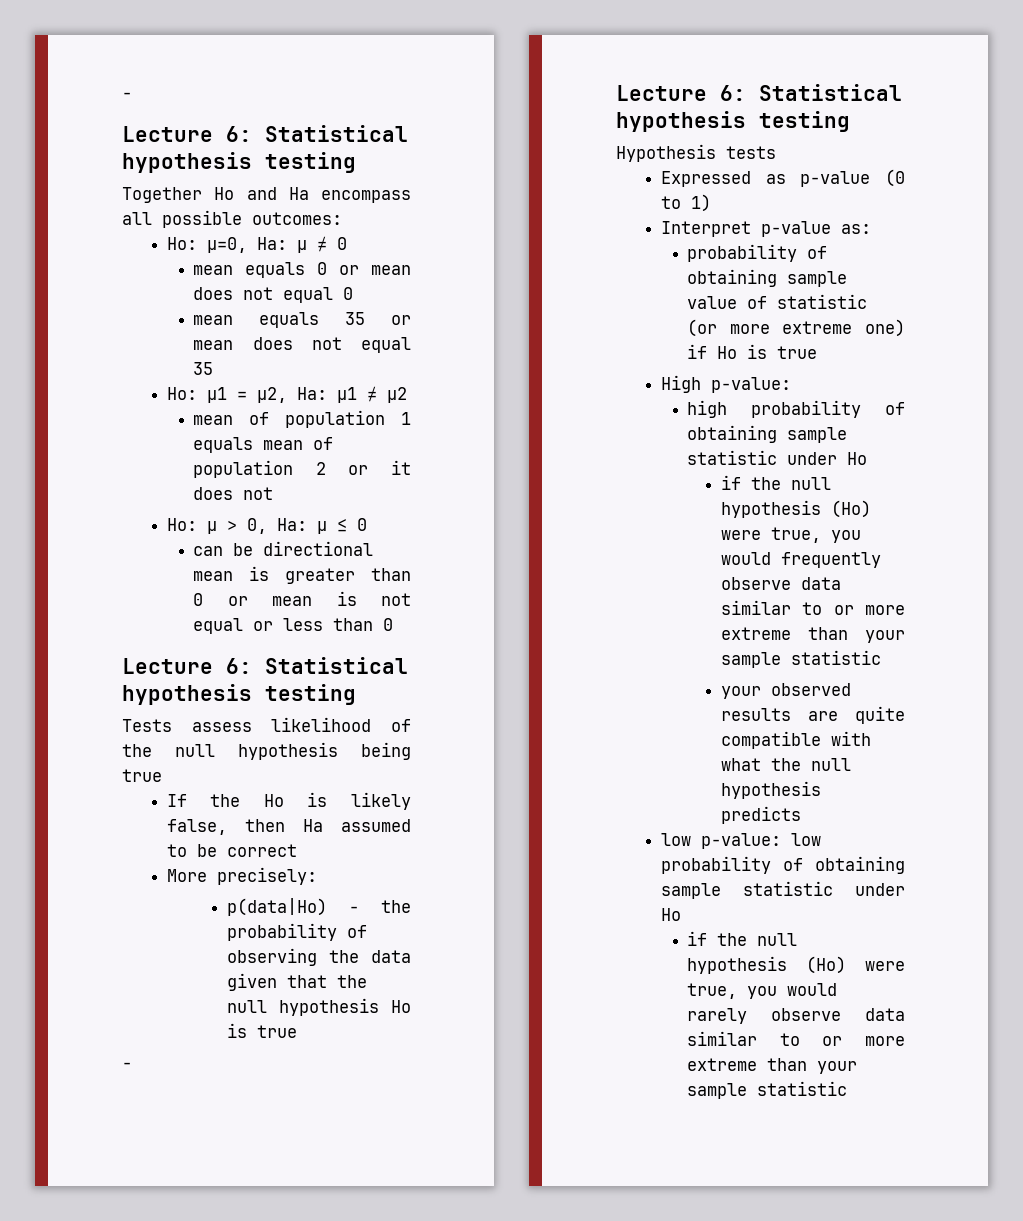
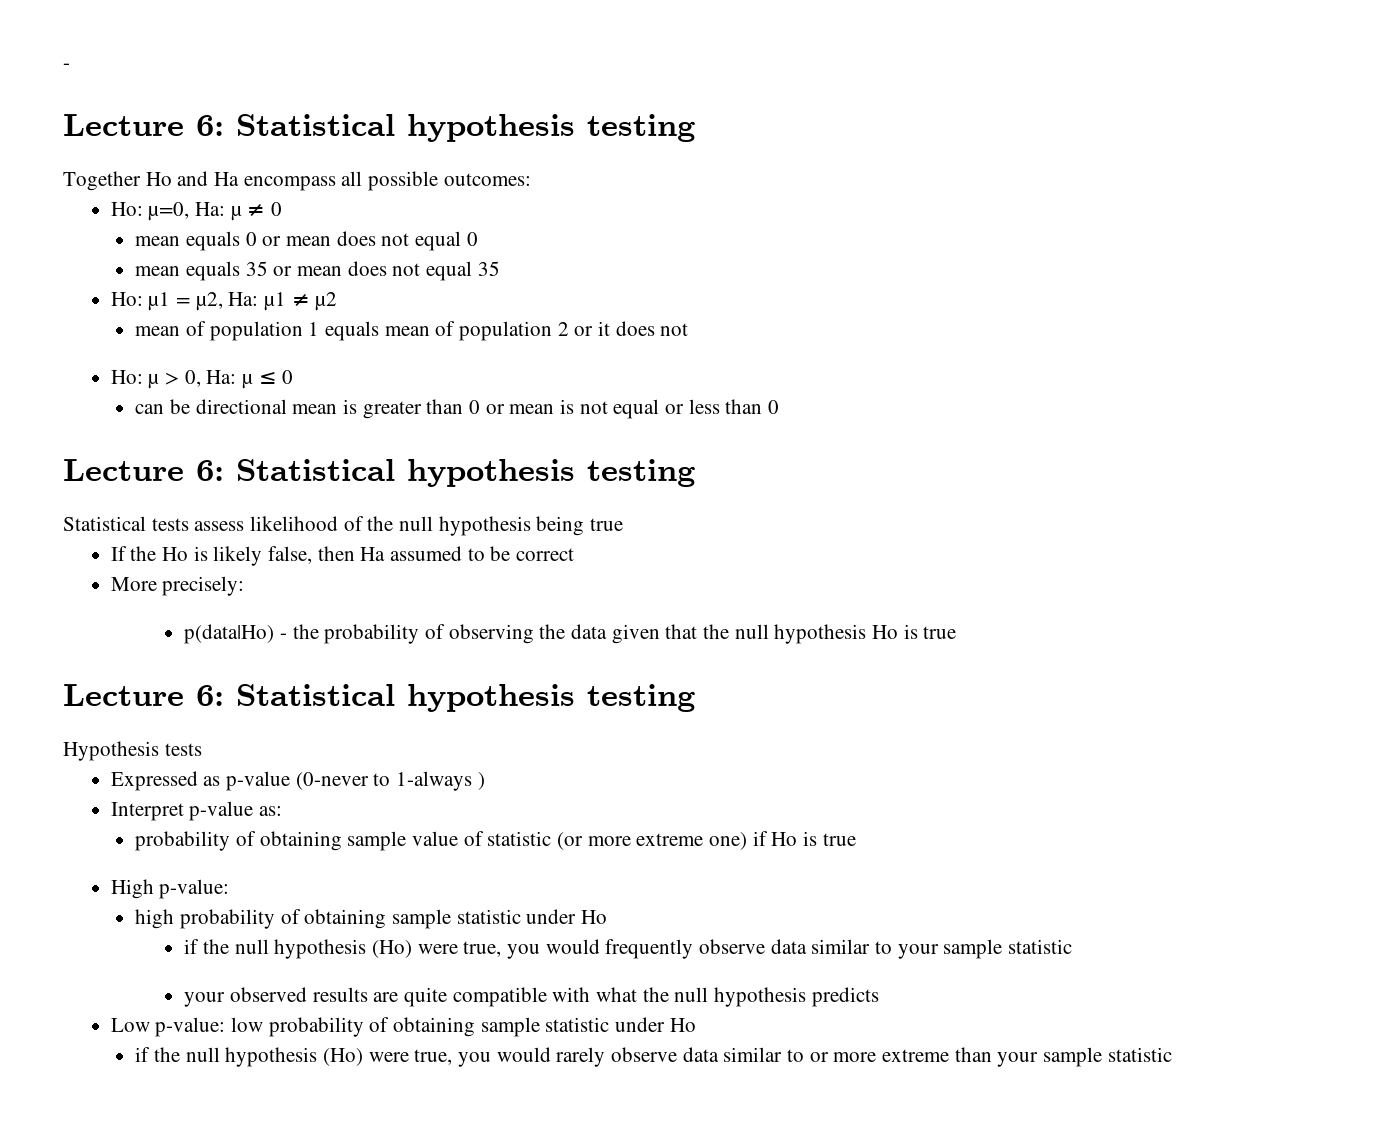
- Tests assess likelihood of the null hypothesis being true
+ Statistical tests assess likelihood of the null hypothesis being true
  p(data|Ho) - the probability of observing the data given that the null hypothesis Ho is true
- -
- Expressed as p-value (0 to 1)
+ Expressed as p-value (0-never to 1-always )
- if the null hypothesis (Ho) were true, you would frequently observe data similar to or more extreme than your sample statistic
+ if the null hypothesis (Ho) were true, you would frequently observe data similar to your sample statistic
- low p-value: low probability of obtaining sample statistic under Ho
+ Low p-value: low probability of obtaining sample statistic under Ho

